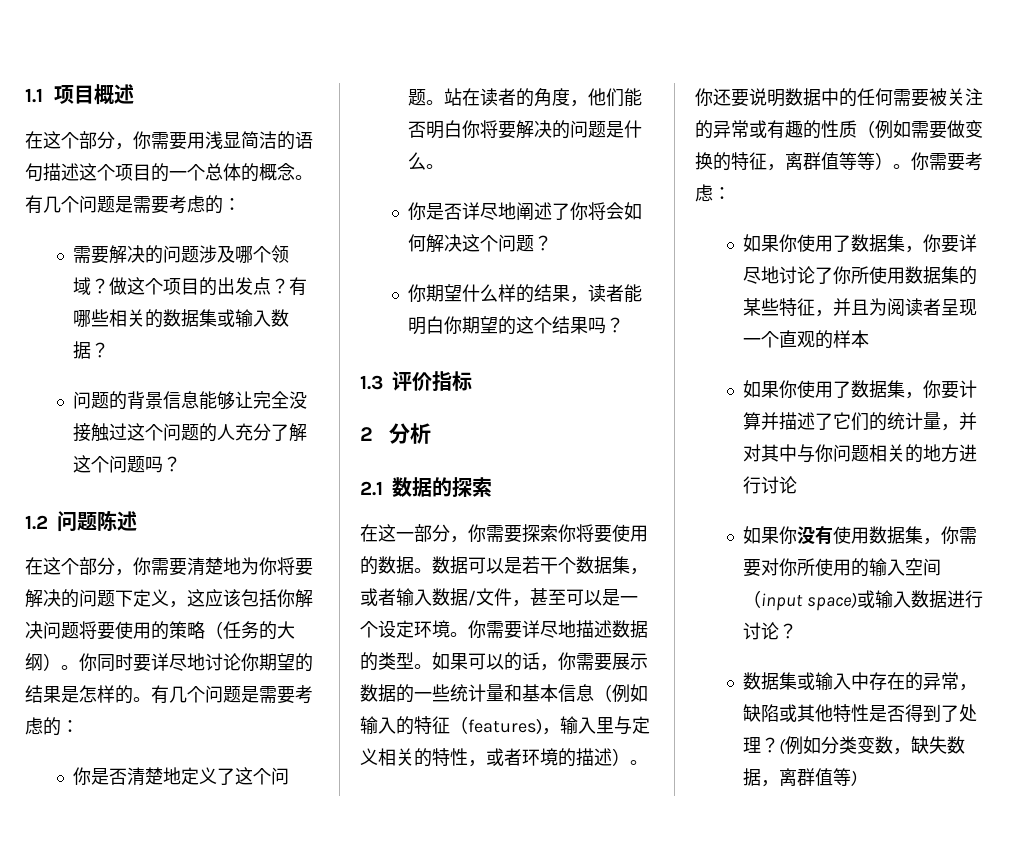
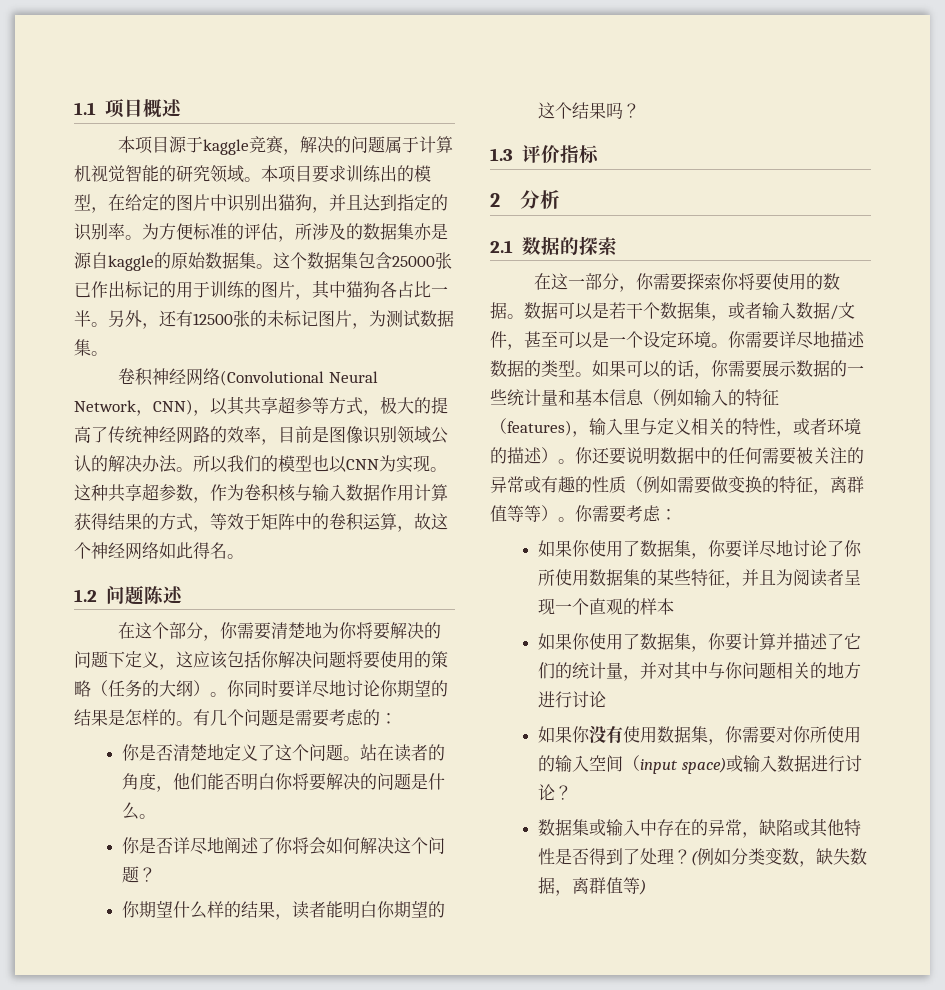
- 在这个部分，你需要用浅显简洁的语句描述这个项目的一个总体的概念。有几个问题是需要考虑的：
- 需要解决的问题涉及哪个领域？做这个项目的出发点？有哪些相关的数据集或输入数据？
- 问题的背景信息能够让完全没接触过这个问题的人充分了解这个问题吗？
+ 本项目源于kaggle竞赛，解决的问题属于计算机视觉智能的研究领域。本项目要求训练出的模型，在给定的图片中识别出猫狗，并且达到指定的识别率。为方便标准的评估，所涉及的数据集亦是源自kaggle的原始数据集。这个数据集包含25000张已作出标记的用于训练的图片，其中猫狗各占比一半。另外，还有12500张的未标记图片，为测试数据集。
+ 卷积神经网络(Convolutional Neural Network，CNN)，以其共享超参等方式，极大的提高了传统神经网路的效率，目前是图像识别领域公认的解决办法。所以我们的模型也以CNN为实现。这种共享超参数，作为卷积核与输入数据作用计算获得结果的方式，等效于矩阵中的卷积运算，故这个神经网络如此得名。

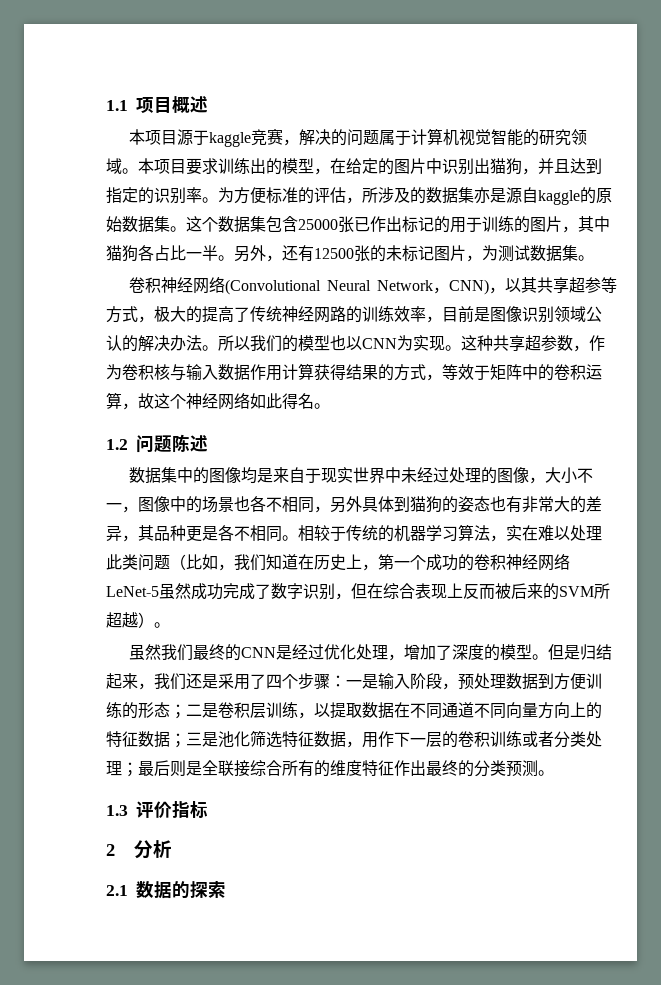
- 卷积神经网络(Convolutional Neural Network，CNN)，以其共享超参等方式，极大的提高了传统神经网路的效率，目前是图像识别领域公认的解决办法。
+ 卷积神经网络(Convolutional Neural Network，CNN)，以其共享超参等方式，极大的提高了传统神经网路的训练效率，目前是图像识别领域公认的解决办法。
- 在这个部分，你需要清楚地为你将要解决的问题下定义，这应该包括你解决问题将要使用的策略（任务的大纲）。你同时要详尽地讨论你期望的结果是怎样的。有几个问题是需要考虑的：
- 你是否清楚地定义了这个问题。站在读者的角度，他们能否明白你将要解决的问题是什么。
- 你是否详尽地阐述了你将会如何解决这个问题？
- 你期望什么样的结果，读者能明白你期望的这个结果吗？
+ 数据集中的图像均是来自于现实世界中未经过处理的图像，大小不一，图像中的场景也各不相同，另外具体到猫狗的姿态也有非常大的差异，其品种更是各不相同。相较于传统的机器学习算法，实在难以处理此类问题（比如，我们知道在历史上，第一个成功的卷积神经网络LeNet-5虽然成功完成了数字识别，但在综合表现上反而被后来的SVM所超越）。
+ 虽然我们最终的CNN是经过优化处理，增加了深度的模型。但是归结起来，我们还是采用了四个步骤：一是输入阶段，预处理数据到方便训练的形态；二是卷积层训练，以提取数据在不同通道不同向量方向上的特征数据；三是池化筛选特征数据，用作下一层的卷积训练或者分类处理；最后则是全联接综合所有的维度特征作出最终的分类预测。
- 在这一部分，你需要探索你将要使用的数据。数据可以是若干个数据集，或者输入数据/文件，甚至可以是一个设定环境。你需要详尽地描述数据的类型。如果可以的话，你需要展示数据的一些统计量和基本信息（例如输入的特征（features)，输入里与定义相关的特性，或者环境的描述）。你还要说明数据中的任何需要被关注的异常或有趣的性质（例如需要做变换的特征，离群值等等）。你需要考虑：
- 如果你使用了数据集，你要详尽地讨论了你所使用数据集的某些特征，并且为阅读者呈现一个直观的样本
- 如果你使用了数据集，你要计算并描述了它们的统计量，并对其中与你问题相关的地方进行讨论
- 如果你没有使用数据集，你需要对你所使用的输入空间（input space)或输入数据进行讨论？
- 数据集或输入中存在的异常，缺陷或其他特性是否得到了处理？(例如分类变数，缺失数据，离群值等)

